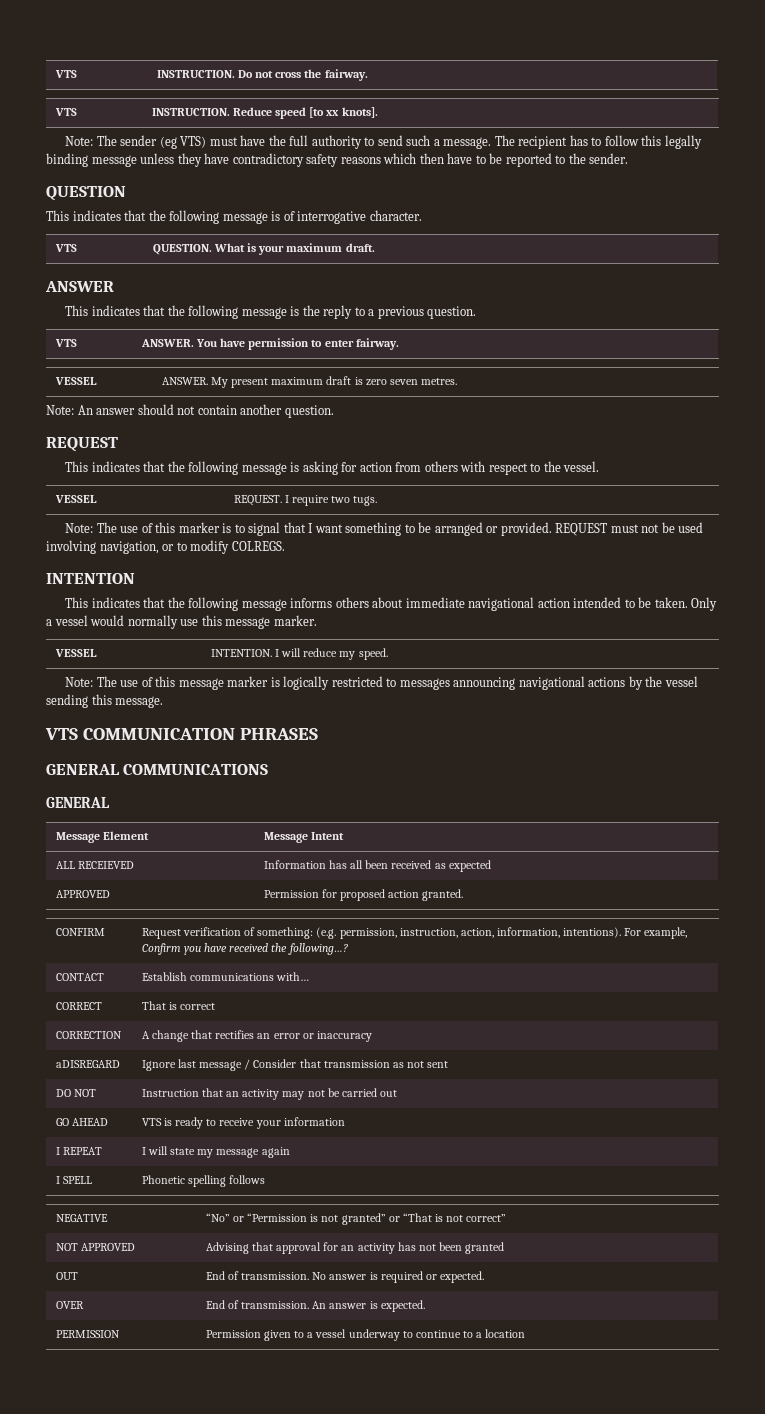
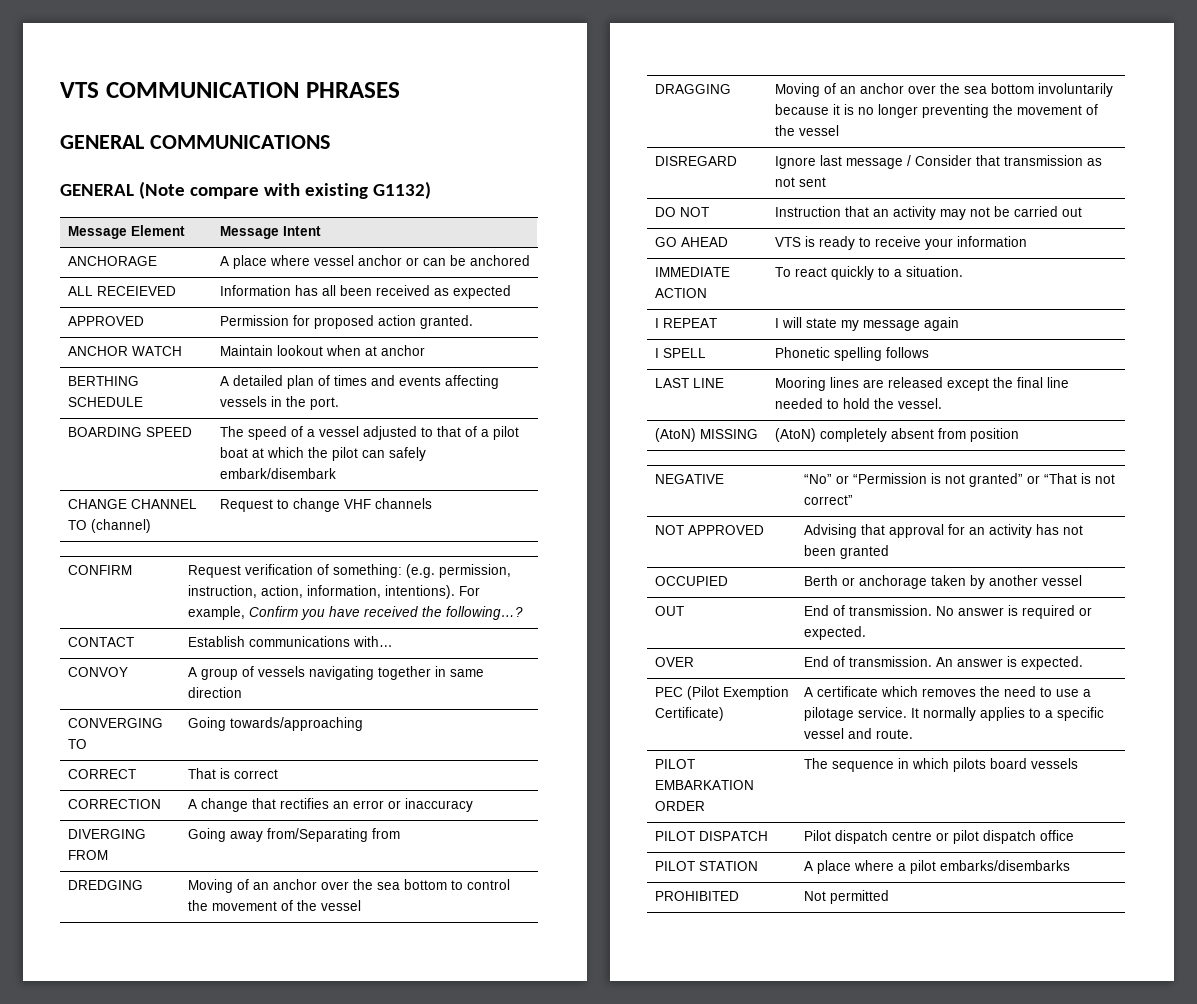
- VTS | INSTRUCTION. Do not cross the fairway.
- VTS | INSTRUCTION. Reduce speed [to xx knots].
- Note: The sender (eg VTS) must have the full authority to send such a message. The recipient has to follow this legally binding message unless they have contradictory safety reasons which then have to be reported to the sender.
- QUESTION
- This indicates that the following message is of interrogative character.
- VTS | QUESTION. What is your maximum draft.
- ANSWER
- This indicates that the following message is the reply to a previous question.
- VTS | ANSWER. You have permission to enter fairway.
- VESSEL | ANSWER. My present maximum draft is zero seven metres.
- Note: An answer should not contain another question.
- REQUEST
- This indicates that the following message is asking for action from others with respect to the vessel.
- VESSEL | REQUEST. I require two tugs.
- Note: The use of this marker is to signal that I want something to be arranged or provided. REQUEST must not be used involving navigation, or to modify COLREGS.
- INTENTION
- This indicates that the following message informs others about immediate navigational action intended to be taken. Only a vessel would normally use this message marker.
- VESSEL | INTENTION. I will reduce my speed.
- Note: The use of this message marker is logically restricted to messages announcing navigational actions by the vessel sending this message.
  GENERAL COMMUNICATIONS
- GENERAL
+ GENERAL (Note compare with existing G1132)
+ ANCHORAGE | A place where vessel anchor or can be anchored
+ ANCHOR WATCH | Maintain lookout when at anchor
+ BERTHING SCHEDULE | A detailed plan of times and events affecting vessels in the port.
+ BOARDING SPEED | The speed of a vessel adjusted to that of a pilot boat at which the pilot can safely embark/disembark
+ CHANGE CHANNEL TO (channel) | Request to change VHF channels
+ CONVOY | A group of vessels navigating together in same direction
+ CONVERGING TO | Going towards/approaching
- aDISREGARD | Ignore last message / Consider that transmission as not sent
+ DIVERGING FROM | Going away from/Separating from
+ DREDGING | Moving of an anchor over the sea bottom to control the movement of the vessel
+ DRAGGING | Moving of an anchor over the sea bottom involuntarily because it is no longer preventing the movement of the vessel
+ DISREGARD | Ignore last message / Consider that transmission as not sent
+ IMMEDIATE ACTION | To react quickly to a situation.
+ LAST LINE | Mooring lines are released except the final line needed to hold the vessel.
+ (AtoN) MISSING | (AtoN) completely absent from position
+ OCCUPIED | Berth or anchorage taken by another vessel
- PERMISSION | Permission given to a vessel underway to continue to a location
+ PEC (Pilot Exemption Certificate) | A certificate which removes the need to use a pilotage service. It normally applies to a specific vessel and route.
+ PILOT EMBARKATION ORDER | The sequence in which pilots board vessels
+ PILOT DISPATCH | Pilot dispatch centre or pilot dispatch office
+ PILOT STATION | A place where a pilot embarks/disembarks
+ PROHIBITED | Not permitted

